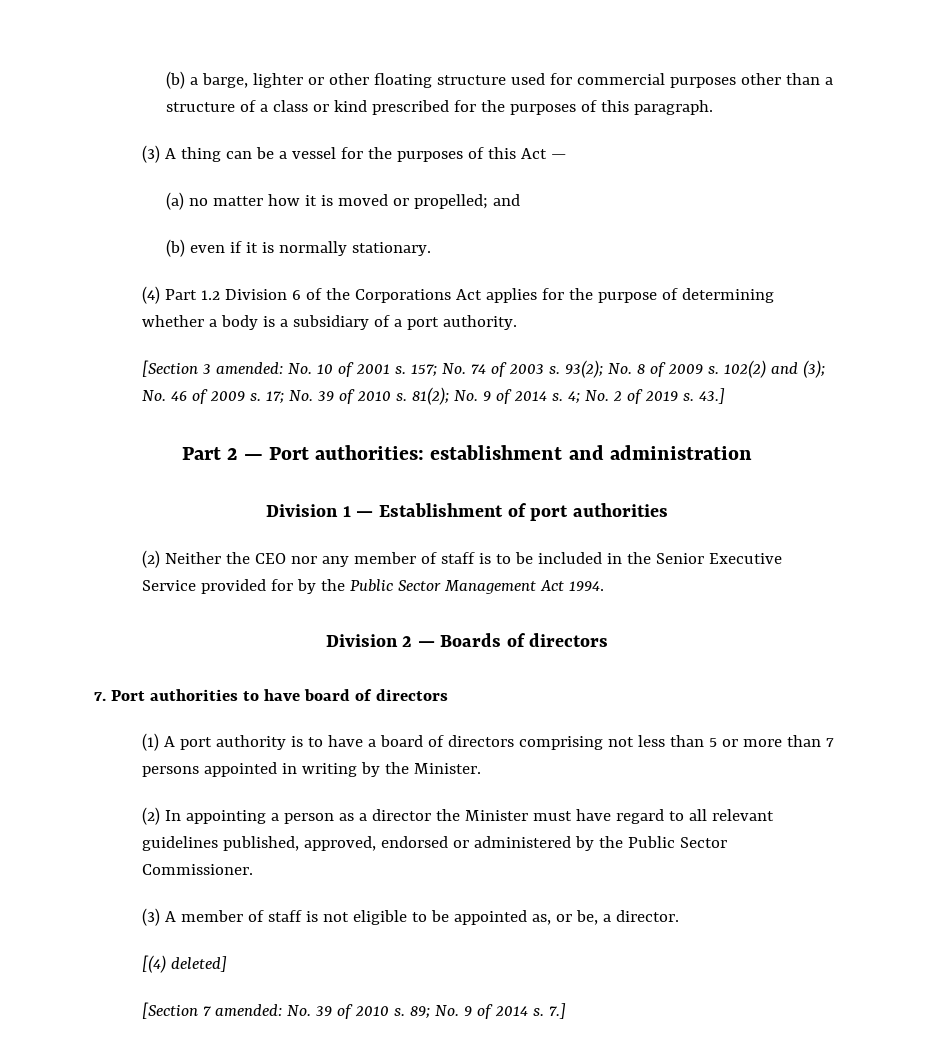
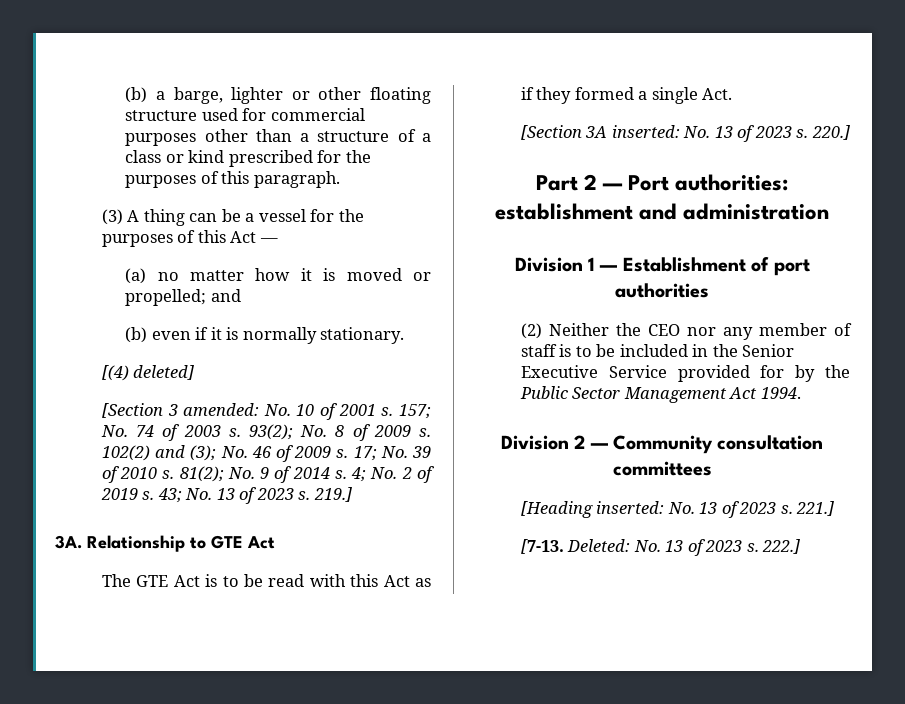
- (4) Part 1.2 Division 6 of the Corporations Act applies for the purpose of determining whether a body is a subsidiary of a port authority.
+ [(4) deleted]
- 43.]
+ 43; No. 13 of 2023 s. 219.]
+ 3A. Relationship to GTE Act
+ The GTE Act is to be read with this Act as if they formed a single Act.
+ [Section 3A inserted: No. 13 of 2023 s. 220.]
- Division 2 — Boards of directors
- 7. Port authorities to have board of directors
- (1) A port authority is to have a board of directors comprising not less than 5 or more than 7 persons appointed in writing by the Minister.
- (2) In appointing a person as a director the Minister must have regard to all relevant guidelines published, approved, endorsed or administered by the Public Sector Commissioner.
- (3) A member of staff is not eligible to be appointed as, or be, a director.
- [(4) deleted]
- [Section 7 amended: No. 39 of 2010 s. 89; No. 9 of 2014 s. 7.]
+ Division 2 — Community consultation committees
+ [Heading inserted: No. 13 of 2023 s. 221.]
+ [7-13. Deleted: No. 13 of 2023 s. 222.]

